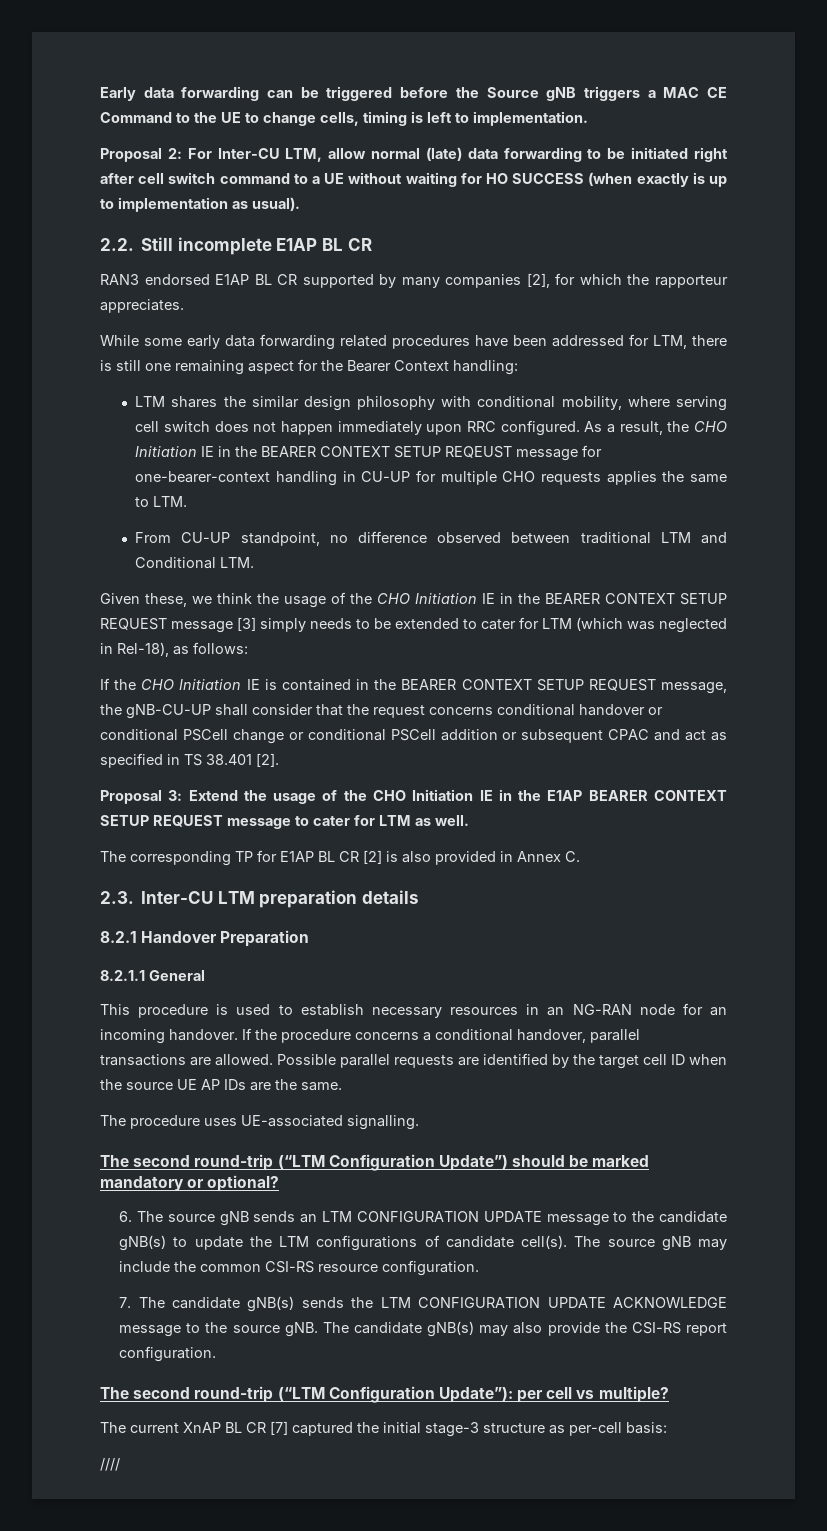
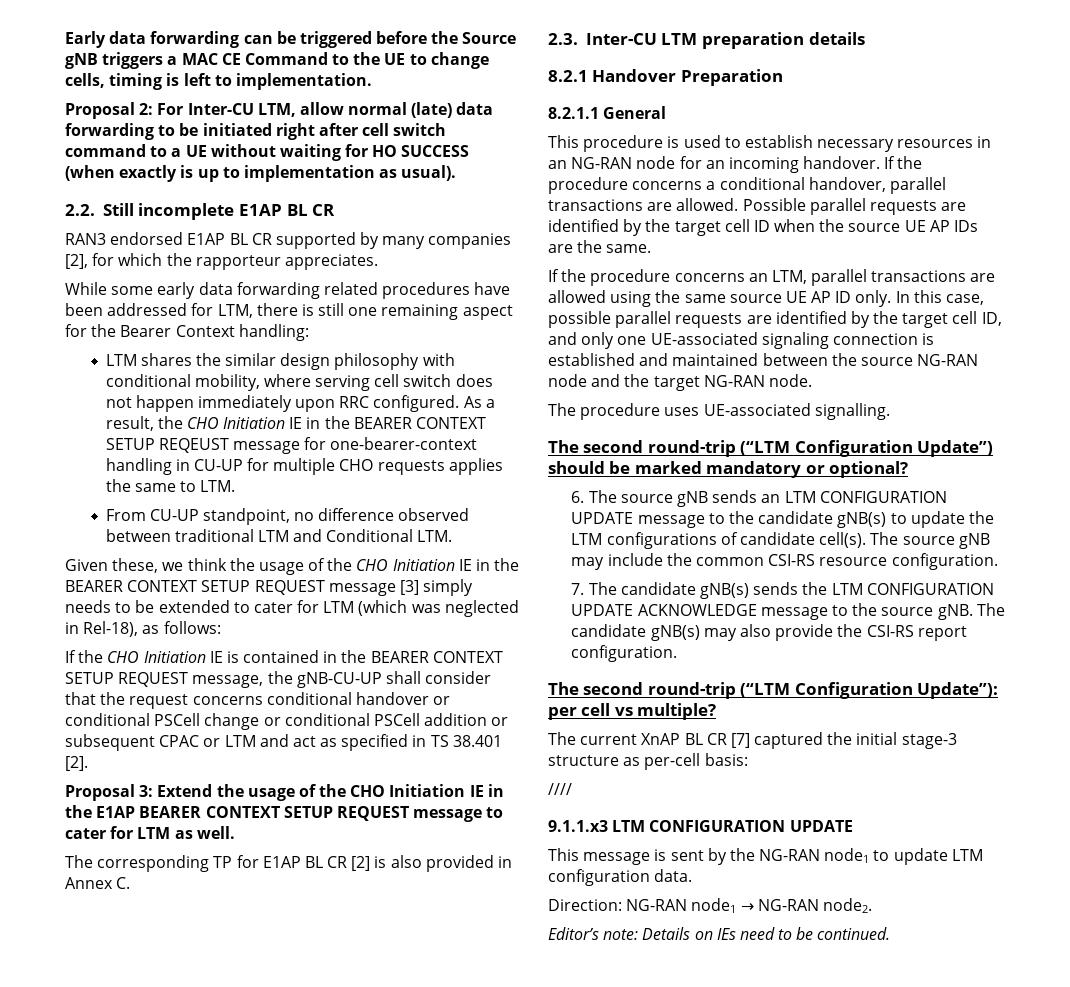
- If the CHO Initiation IE is contained in the BEARER CONTEXT SETUP REQUEST message, the gNB-CU-UP shall consider that the request concerns conditional handover or conditional PSCell change or conditional PSCell addition or subsequent CPAC and act as specified in TS 38.401 [2].
+ If the CHO Initiation IE is contained in the BEARER CONTEXT SETUP REQUEST message, the gNB-CU-UP shall consider that the request concerns conditional handover or conditional PSCell change or conditional PSCell addition or subsequent CPAC or LTM and act as specified in TS 38.401 [2].
+ If the procedure concerns an LTM, parallel transactions are allowed using the same source UE AP ID only. In this case, possible parallel requests are identified by the target cell ID, and only one UE-associated signaling connection is established and maintained between the source NG-RAN node and the target NG-RAN node.
+ 9.1.1.x3 LTM CONFIGURATION UPDATE
+ This message is sent by the NG-RAN node1 to update LTM configuration data.
+ Direction: NG-RAN node1 → NG-RAN node2.
+ Editor’s note: Details on IEs need to be continued.

